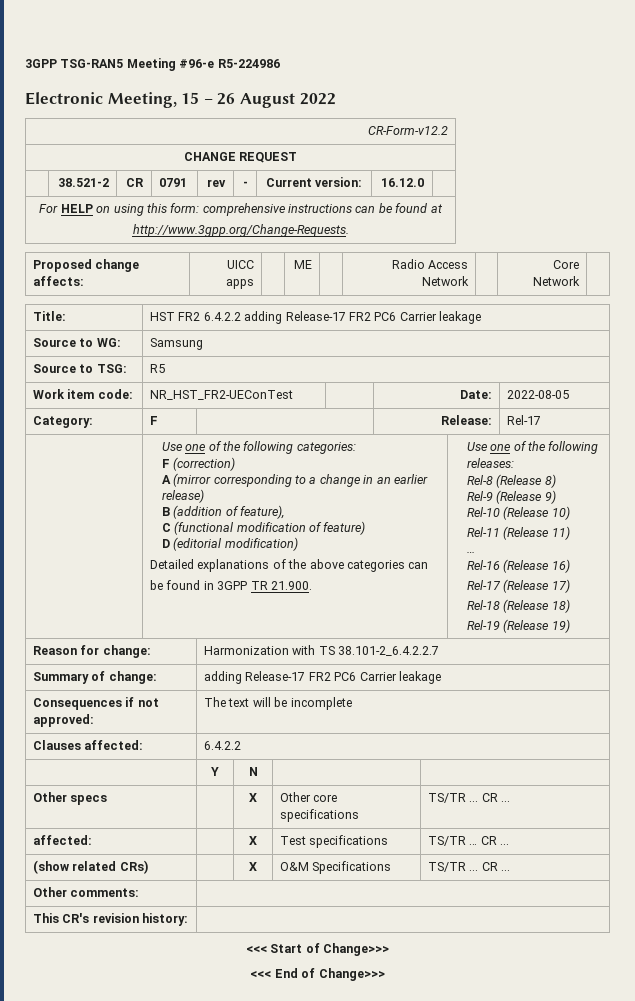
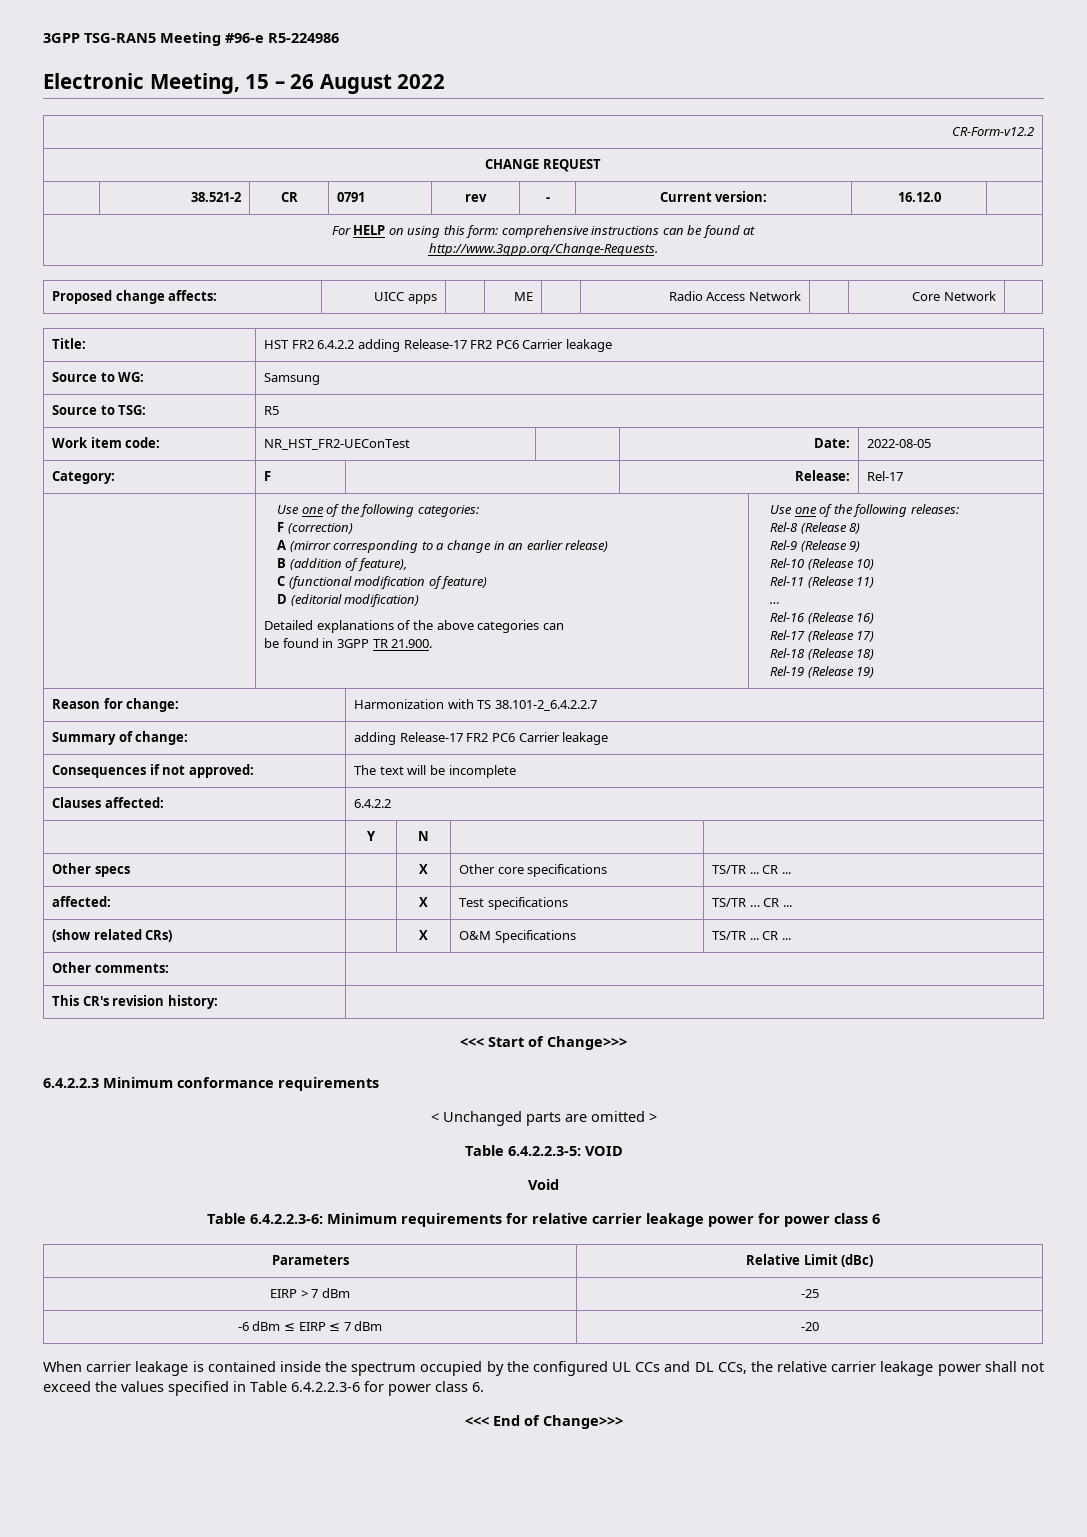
+ 6.4.2.2.3 Minimum conformance requirements
+ < Unchanged parts are omitted >
+ Table 6.4.2.2.3-5: VOID
+ Void
+ Table 6.4.2.2.3-6: Minimum requirements for relative carrier leakage power for power class 6
+ Parameters | Relative Limit (dBc)
+ EIRP > 7 dBm | -25
+ -6 dBm ≤ EIRP ≤ 7 dBm | -20
+ When carrier leakage is contained inside the spectrum occupied by the configured UL CCs and DL CCs, the relative carrier leakage power shall not exceed the values specified in Table 6.4.2.2.3-6 for power class 6.

